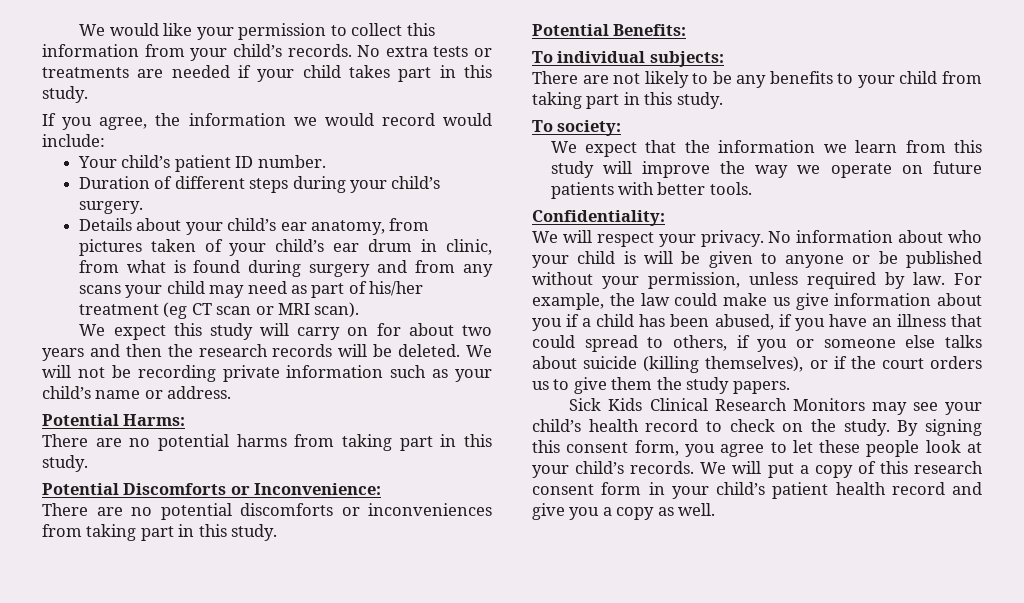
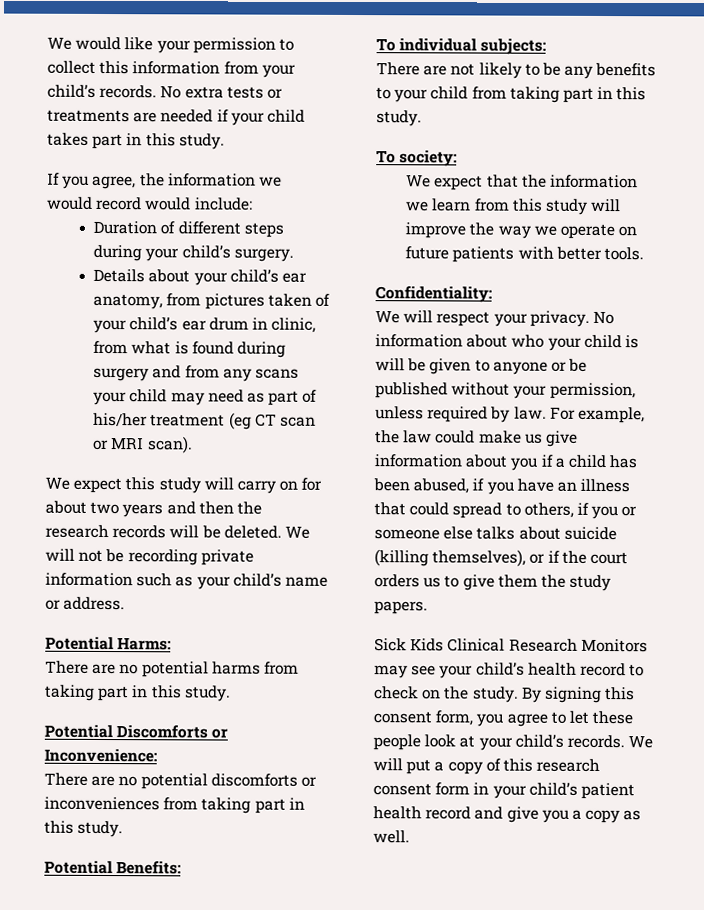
- Your child’s patient ID number.

